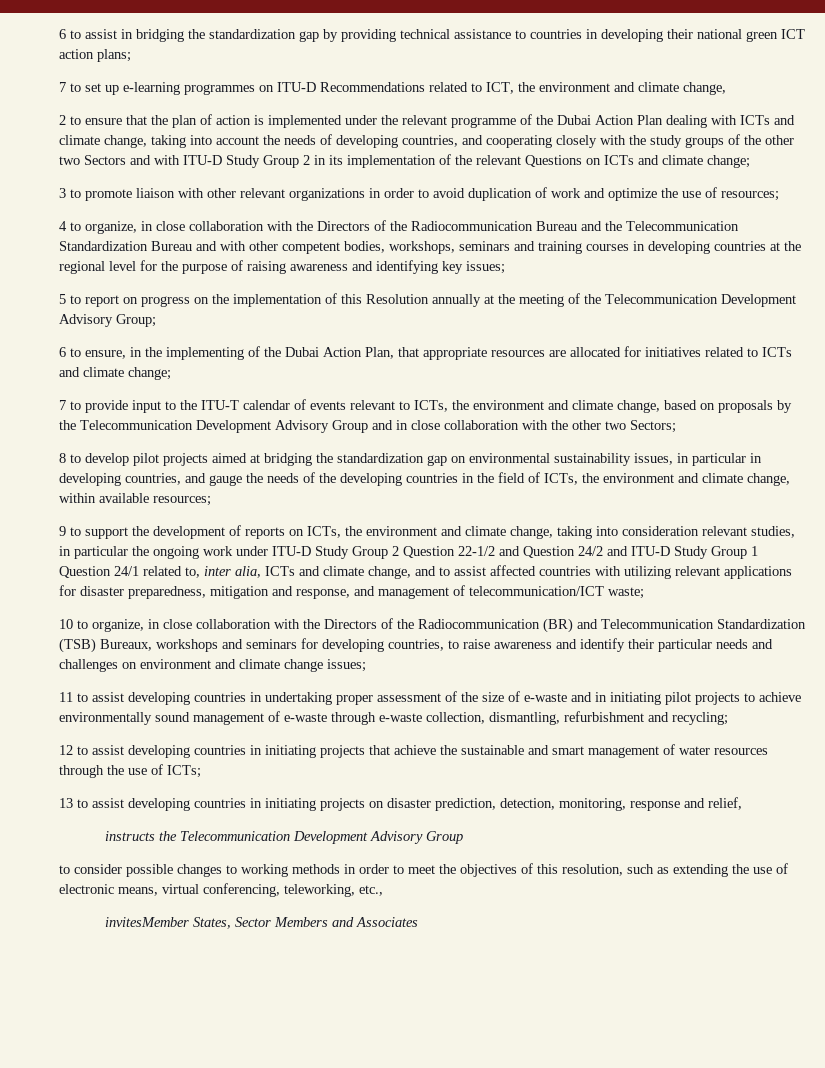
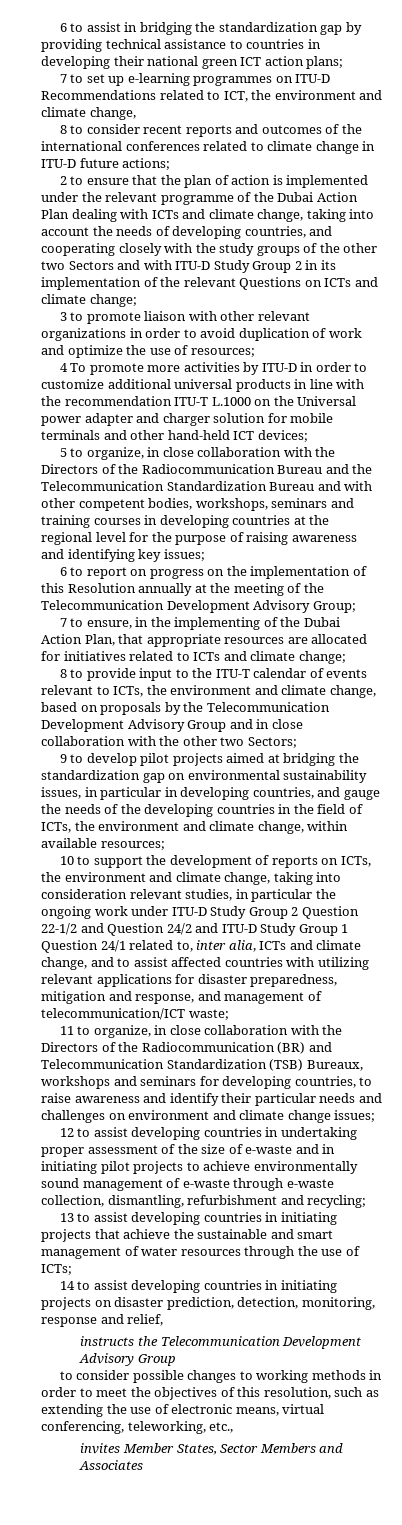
+ 8 to consider recent reports and outcomes of the international conferences related to climate change in ITU-D future actions;
- 4 to organize, in close collaboration with the Directors of the Radiocommunication Bureau and the Telecommunication Standardization Bureau and with other competent bodies, workshops, seminars and training courses in developing countries at the regional level for the purpose of raising awareness and identifying key issues;
+ 4 To promote more activities by ITU-D in order to customize additional universal products in line with the recommendation ITU-T L.1000 on the Universal power adapter and charger solution for mobile terminals and other hand-held ICT devices;
+ 5 to organize, in close collaboration with the Directors of the Radiocommunication Bureau and the Telecommunication Standardization Bureau and with other competent bodies, workshops, seminars and training courses in developing countries at the regional level for the purpose of raising awareness and identifying key issues;
- 5 to report on progress on the implementation of this Resolution annually at the meeting of the Telecommunication Development Advisory Group;
+ 6 to report on progress on the implementation of this Resolution annually at the meeting of the Telecommunication Development Advisory Group;
- 6 to ensure, in the implementing of the Dubai Action Plan, that appropriate resources are allocated for initiatives related to ICTs and climate change;
+ 7 to ensure, in the implementing of the Dubai Action Plan, that appropriate resources are allocated for initiatives related to ICTs and climate change;
- 7 to provide input to the ITU-T calendar of events relevant to ICTs, the environment and climate change, based on proposals by the Telecommunication Development Advisory Group and in close collaboration with the other two Sectors;
+ 8 to provide input to the ITU-T calendar of events relevant to ICTs, the environment and climate change, based on proposals by the Telecommunication Development Advisory Group and in close collaboration with the other two Sectors;
- 8 to develop pilot projects aimed at bridging the standardization gap on environmental sustainability issues, in particular in developing countries, and gauge the needs of the developing countries in the field of ICTs, the environment and climate change, within available resources;
+ 9 to develop pilot projects aimed at bridging the standardization gap on environmental sustainability issues, in particular in developing countries, and gauge the needs of the developing countries in the field of ICTs, the environment and climate change, within available resources;
- 9 to support the development of reports on ICTs, the environment and climate change, taking into consideration relevant studies, in particular the ongoing work under ITU-D Study Group 2 Question 22-1/2 and Question 24/2 and ITU-D Study Group 1 Question 24/1 related to, inter alia, ICTs and climate change, and to assist affected countries with utilizing relevant applications for disaster preparedness, mitigation and response, and management of telecommunication/ICT waste;
+ 10 to support the development of reports on ICTs, the environment and climate change, taking into consideration relevant studies, in particular the ongoing work under ITU-D Study Group 2 Question 22-1/2 and Question 24/2 and ITU-D Study Group 1 Question 24/1 related to, inter alia, ICTs and climate change, and to assist affected countries with utilizing relevant applications for disaster preparedness, mitigation and response, and management of telecommunication/ICT waste;
- 10 to organize, in close collaboration with the Directors of the Radiocommunication (BR) and Telecommunication Standardization (TSB) Bureaux, workshops and seminars for developing countries, to raise awareness and identify their particular needs and challenges on environment and climate change issues;
+ 11 to organize, in close collaboration with the Directors of the Radiocommunication (BR) and Telecommunication Standardization (TSB) Bureaux, workshops and seminars for developing countries, to raise awareness and identify their particular needs and challenges on environment and climate change issues;
- 11 to assist developing countries in undertaking proper assessment of the size of e-waste and in initiating pilot projects to achieve environmentally sound management of e-waste through e-waste collection, dismantling, refurbishment and recycling;
+ 12 to assist developing countries in undertaking proper assessment of the size of e-waste and in initiating pilot projects to achieve environmentally sound management of e-waste through e-waste collection, dismantling, refurbishment and recycling;
- 12 to assist developing countries in initiating projects that achieve the sustainable and smart management of water resources through the use of ICTs;
+ 13 to assist developing countries in initiating projects that achieve the sustainable and smart management of water resources through the use of ICTs;
- 13 to assist developing countries in initiating projects on disaster prediction, detection, monitoring, response and relief,
+ 14 to assist developing countries in initiating projects on disaster prediction, detection, monitoring, response and relief,
- invitesMember States, Sector Members and Associates
+ invites Member States, Sector Members and Associates

